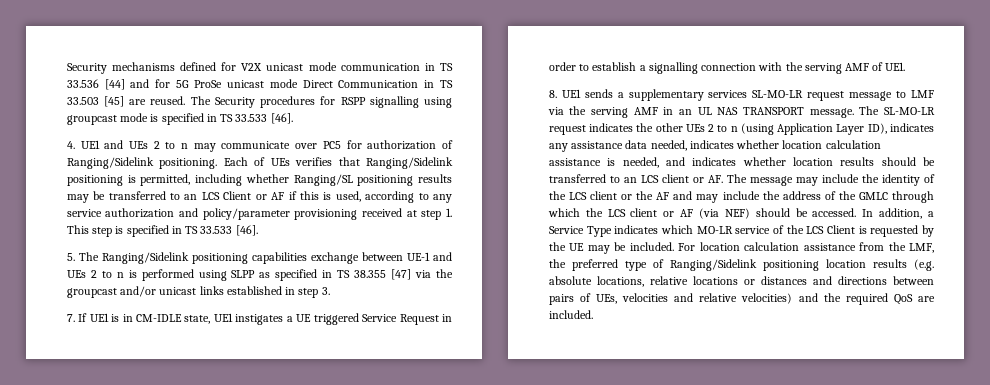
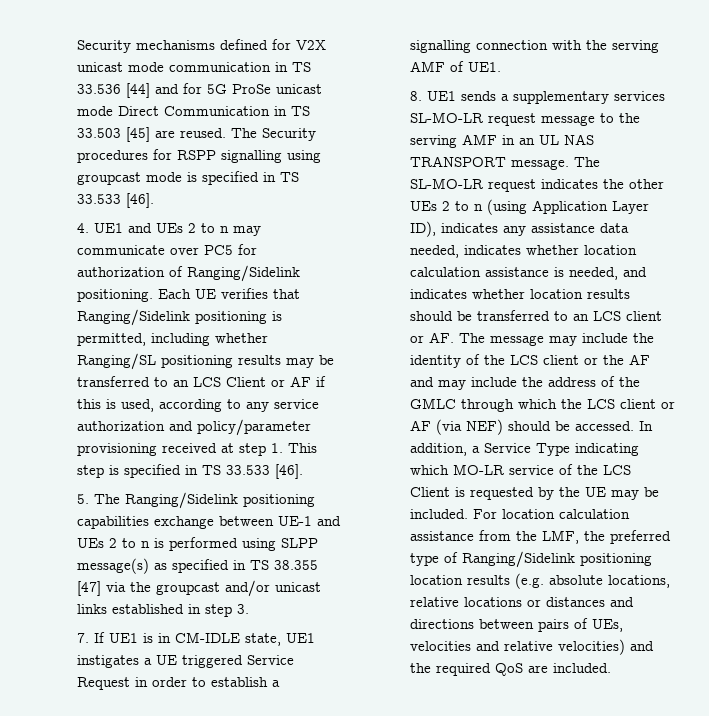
- Each of UEs verifies that Ranging/Sidelink positioning is permitted, including whether Ranging/SL positioning results may be transferred to an LCS Client or AF if this is used, according to any service authorization and policy/parameter provisioning received at step 1. This step is specified in TS 33.533 [46].
+ Each UE verifies that Ranging/Sidelink positioning is permitted, including whether Ranging/SL positioning results may be transferred to an LCS Client or AF if this is used, according to any service authorization and policy/parameter provisioning received at step 1. This step is specified in TS 33.533 [46].
- 5. The Ranging/Sidelink positioning capabilities exchange between UE-1 and UEs 2 to n is performed using SLPP as specified in TS 38.355 [47] via the groupcast and/or unicast links established in step 3.
+ 5. The Ranging/Sidelink positioning capabilities exchange between UE-1 and UEs 2 to n is performed using SLPP message(s) as specified in TS 38.355 [47] via the groupcast and/or unicast links established in step 3.
- 8. UE1 sends a supplementary services SL-MO-LR request message to LMF via the serving AMF in an UL NAS TRANSPORT message.
+ 8. UE1 sends a supplementary services SL-MO-LR request message to the serving AMF in an UL NAS TRANSPORT message.
- In addition, a Service Type indicates which MO-LR service of the LCS Client is requested by the UE may be included.
+ In addition, a Service Type indicating which MO-LR service of the LCS Client is requested by the UE may be included.

